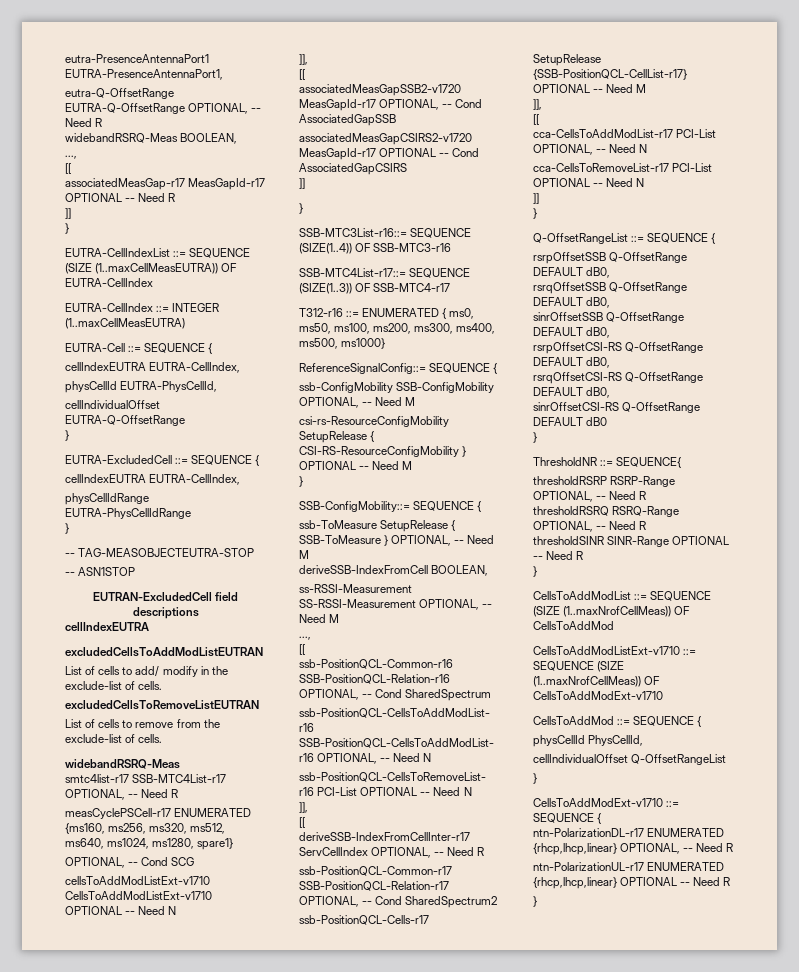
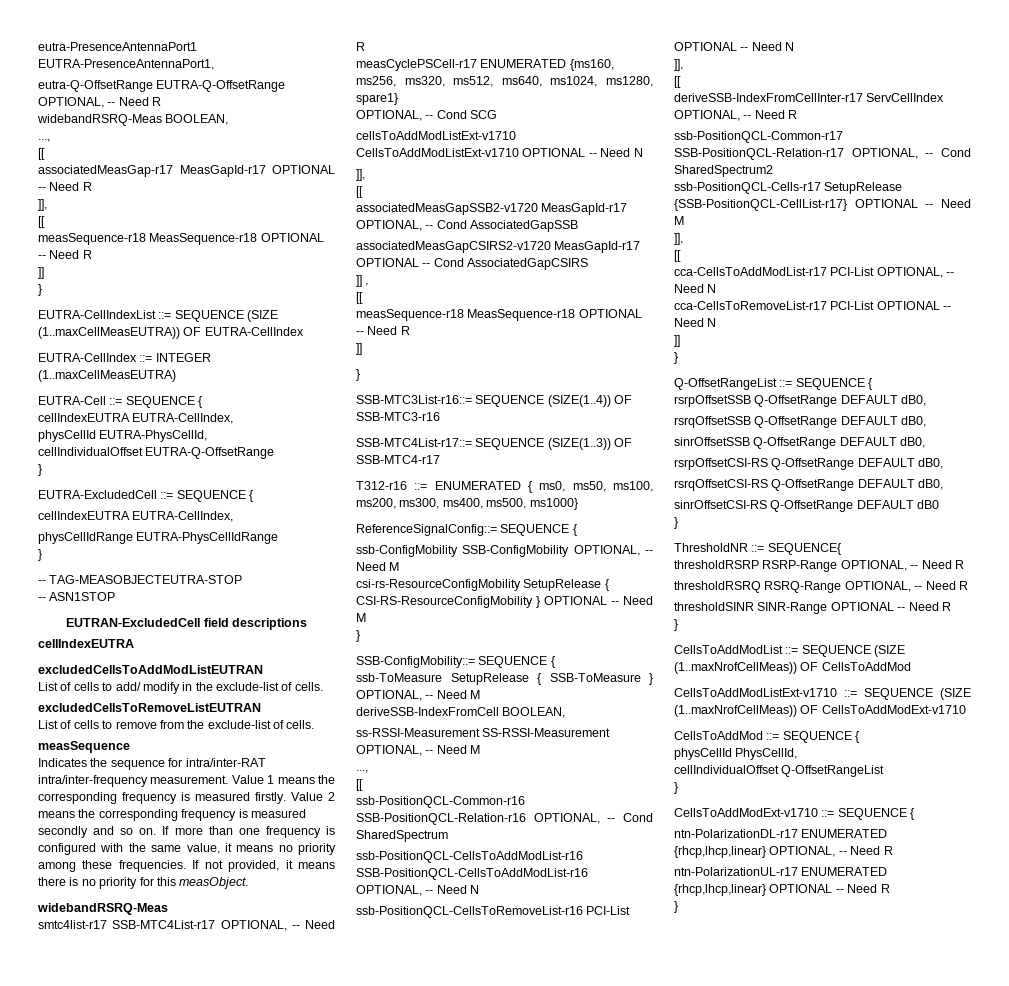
  associatedMeasGap-r17 MeasGapId-r17 OPTIONAL -- Need R
+ ]],
+ [[
+ measSequence-r18 MeasSequence-r18 OPTIONAL -- Need R
+ measSequence
+ Indicates the sequence for intra/inter-RAT intra/inter-frequency measurement. Value 1 means the corresponding frequency is measured firstly. Value 2 means the corresponding frequency is measured secondly and so on. If more than one frequency is configured with the same value, it means no priority among these frequencies. If not provided, it means there is no priority for this measObject.
+ ]] ,
+ [[
+ measSequence-r18 MeasSequence-r18 OPTIONAL -- Need R

